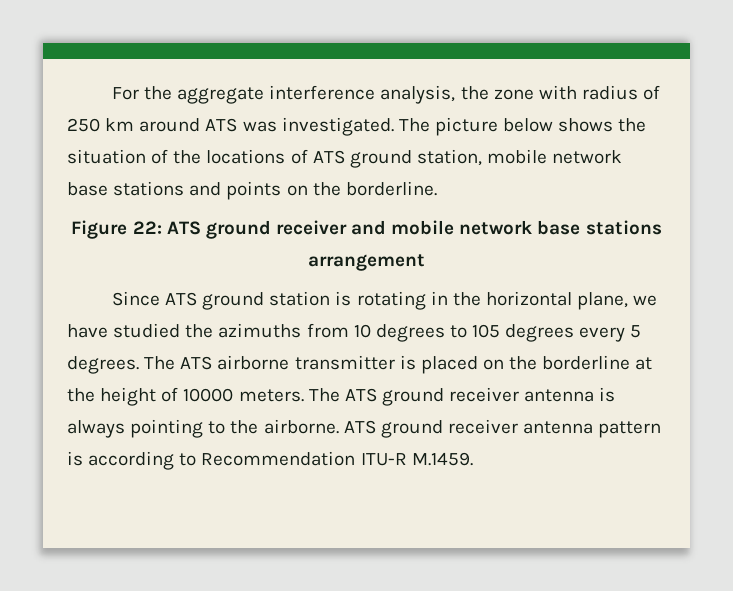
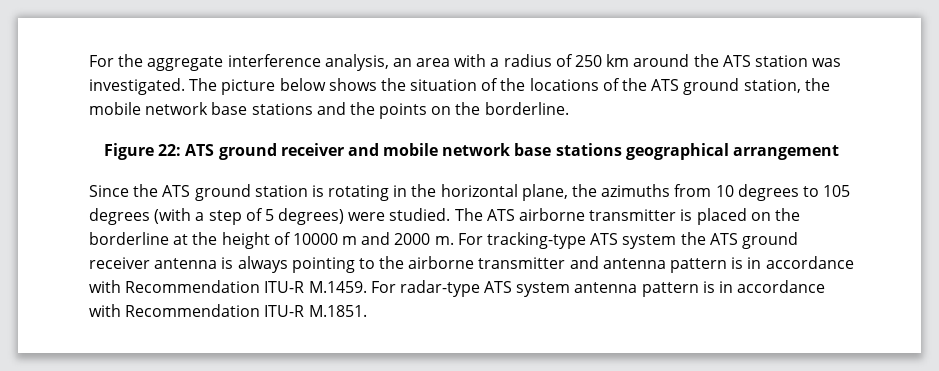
- For the aggregate interference analysis, the zone with radius of 250 km around ATS was investigated.
+ For the aggregate interference analysis, an area with a radius of 250 km around the ATS station was investigated.
- The picture below shows the situation of the locations of ATS ground station, mobile network base stations and points on the borderline.
+ The picture below shows the situation of the locations of the ATS ground station, the mobile network base stations and the points on the borderline.
- Figure 22: ATS ground receiver and mobile network base stations arrangement
+ Figure 22: ATS ground receiver and mobile network base stations geographical arrangement
- Since ATS ground station is rotating in the horizontal plane, we have studied the azimuths from 10 degrees to 105 degrees every 5 degrees.
+ Since the ATS ground station is rotating in the horizontal plane, the azimuths from 10 degrees to 105 degrees (with a step of 5 degrees) were studied.
- The ATS airborne transmitter is placed on the borderline at the height of 10000 meters. The ATS ground receiver antenna is always pointing to the airborne. ATS ground receiver antenna pattern is according to Recommendation ITU-R M.1459.
+ The ATS airborne transmitter is placed on the borderline at the height of 10000 m and 2000 m. For tracking-type ATS system the ATS ground receiver antenna is always pointing to the airborne transmitter and antenna pattern is in accordance with Recommendation ITU-R M.1459. For radar-type ATS system antenna pattern is in accordance with Recommendation ITU-R M.1851.

